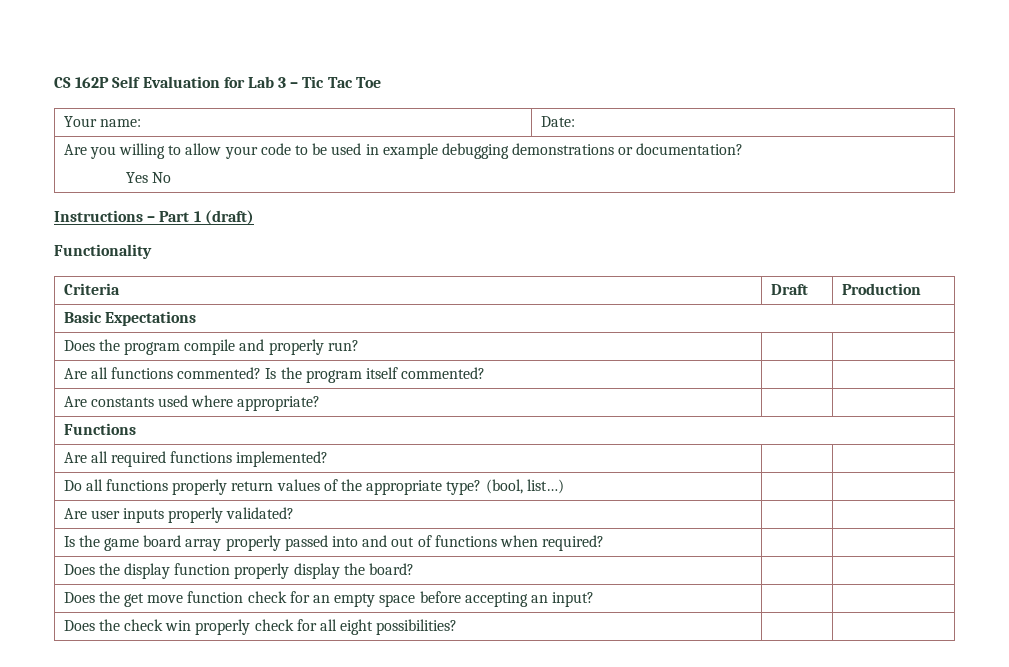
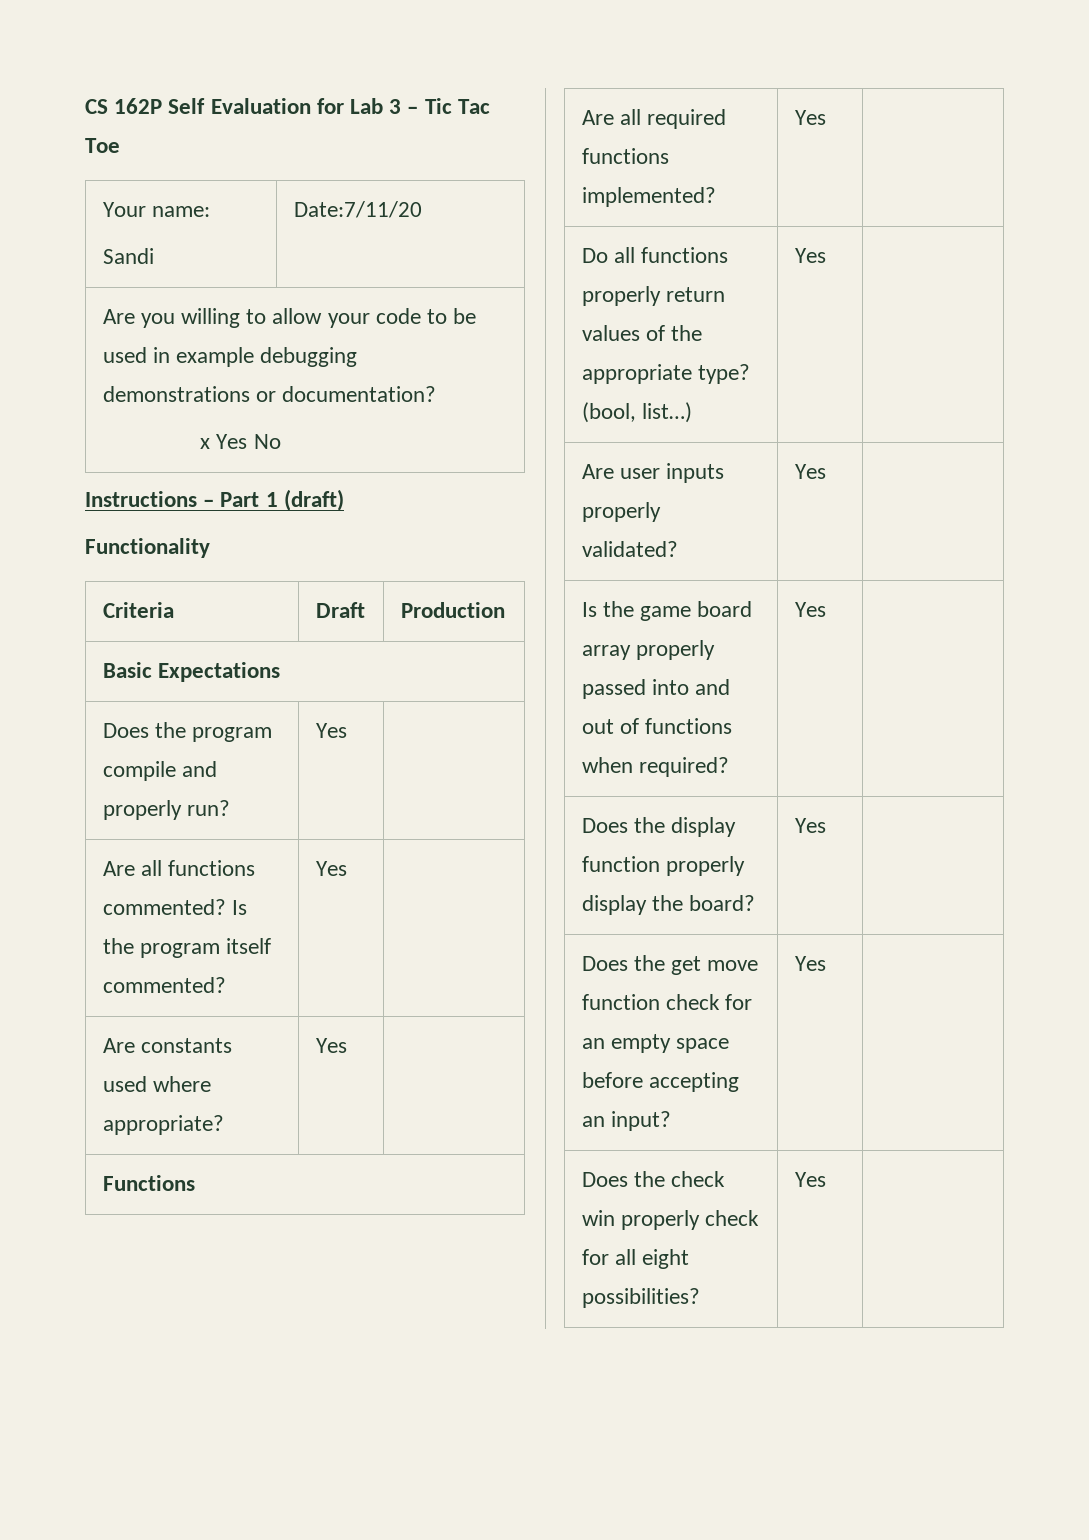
- Your name: | Date:
+ Your name:
+ Sandi | Date:7/11/20
  Are you willing to allow your code to be used in example debugging demonstrations or documentation?
- Yes No
+ x Yes No
- Does the program compile and properly run? | |
+ Does the program compile and properly run? | Yes |
- Are all functions commented? Is the program itself commented? | |
+ Are all functions commented? Is the program itself commented? | Yes |
- Are constants used where appropriate? | |
+ Are constants used where appropriate? | Yes |
- Are all required functions implemented? | |
+ Are all required functions implemented? | Yes |
- Do all functions properly return values of the appropriate type? (bool, list…) | |
+ Do all functions properly return values of the appropriate type? (bool, list…) | Yes |
- Are user inputs properly validated? | |
+ Are user inputs properly validated? | Yes |
- Is the game board array properly passed into and out of functions when required? | |
+ Is the game board array properly passed into and out of functions when required? | Yes |
- Does the display function properly display the board? | |
+ Does the display function properly display the board? | Yes |
- Does the get move function check for an empty space before accepting an input? | |
+ Does the get move function check for an empty space before accepting an input? | Yes |
- Does the check win properly check for all eight possibilities? | |
+ Does the check win properly check for all eight possibilities? | Yes |

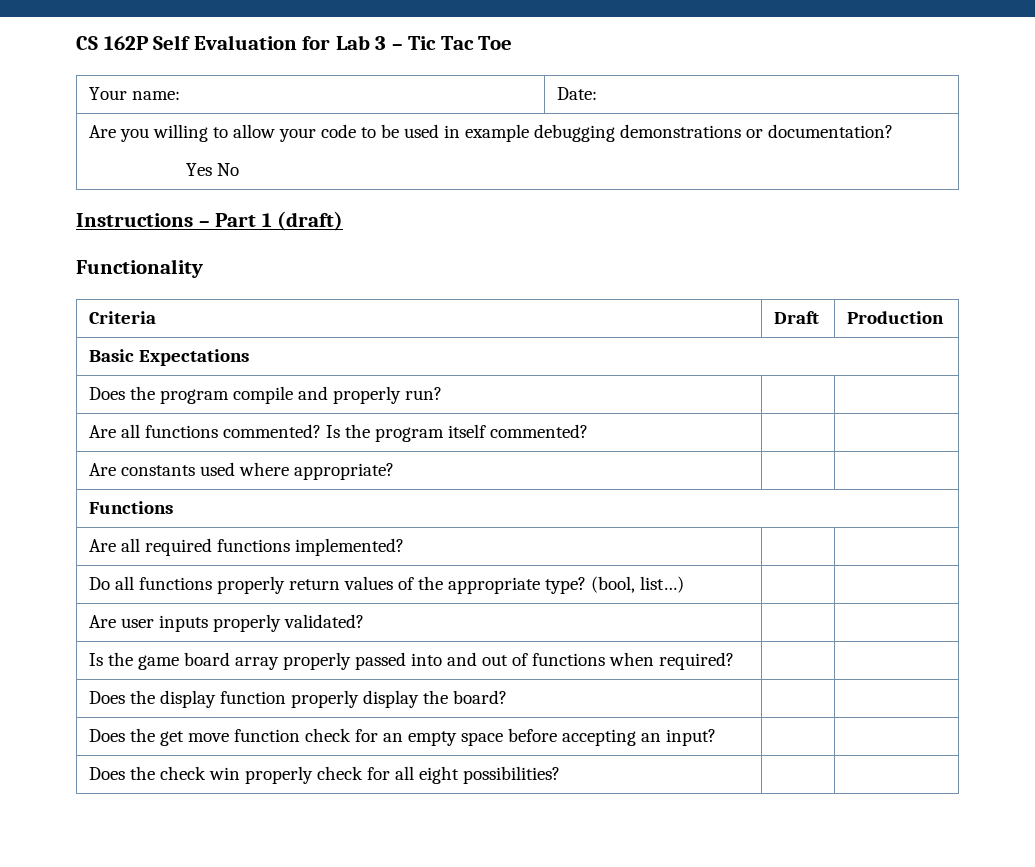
- Your name:
- Sandi | Date:7/11/20
+ Your name: | Date:
  Are you willing to allow your code to be used in example debugging demonstrations or documentation?
- x Yes No
+ Yes No
- Does the program compile and properly run? | Yes |
+ Does the program compile and properly run? | |
- Are all functions commented? Is the program itself commented? | Yes |
+ Are all functions commented? Is the program itself commented? | |
- Are constants used where appropriate? | Yes |
+ Are constants used where appropriate? | |
- Are all required functions implemented? | Yes |
+ Are all required functions implemented? | |
- Do all functions properly return values of the appropriate type? (bool, list…) | Yes |
+ Do all functions properly return values of the appropriate type? (bool, list…) | |
- Are user inputs properly validated? | Yes |
+ Are user inputs properly validated? | |
- Is the game board array properly passed into and out of functions when required? | Yes |
+ Is the game board array properly passed into and out of functions when required? | |
- Does the display function properly display the board? | Yes |
+ Does the display function properly display the board? | |
- Does the get move function check for an empty space before accepting an input? | Yes |
+ Does the get move function check for an empty space before accepting an input? | |
- Does the check win properly check for all eight possibilities? | Yes |
+ Does the check win properly check for all eight possibilities? | |

